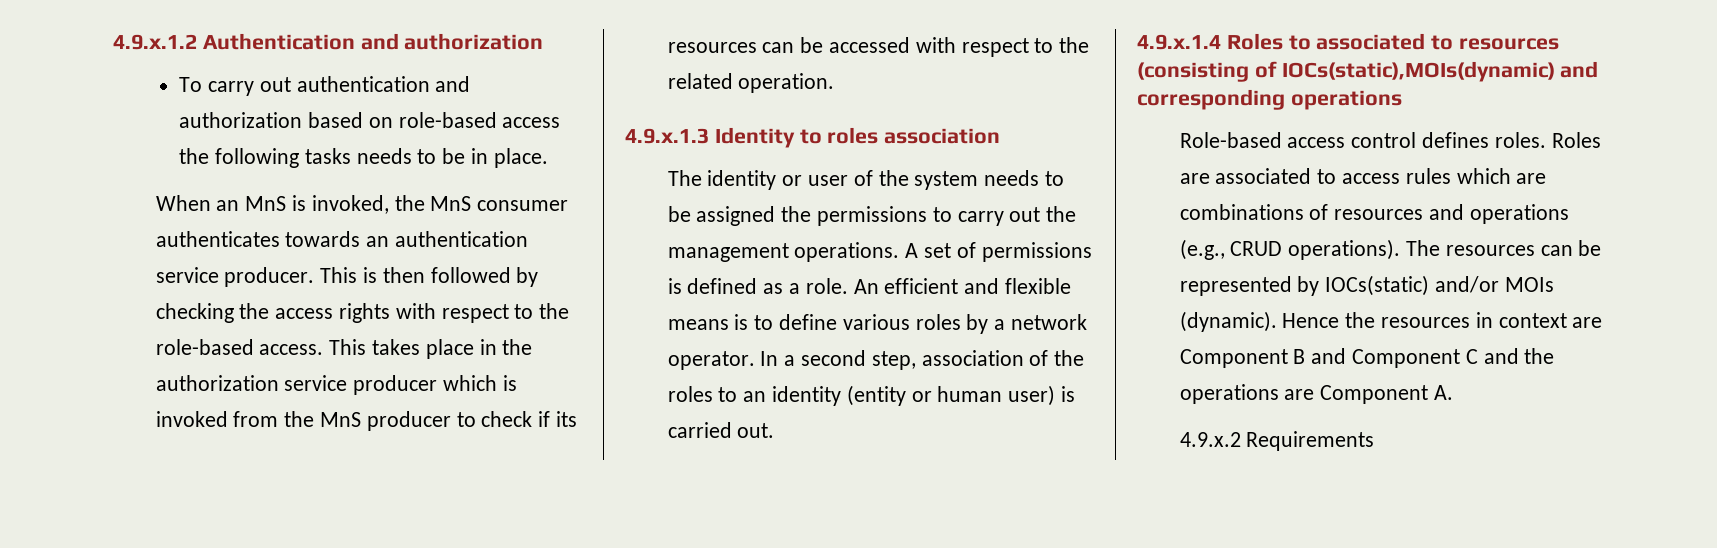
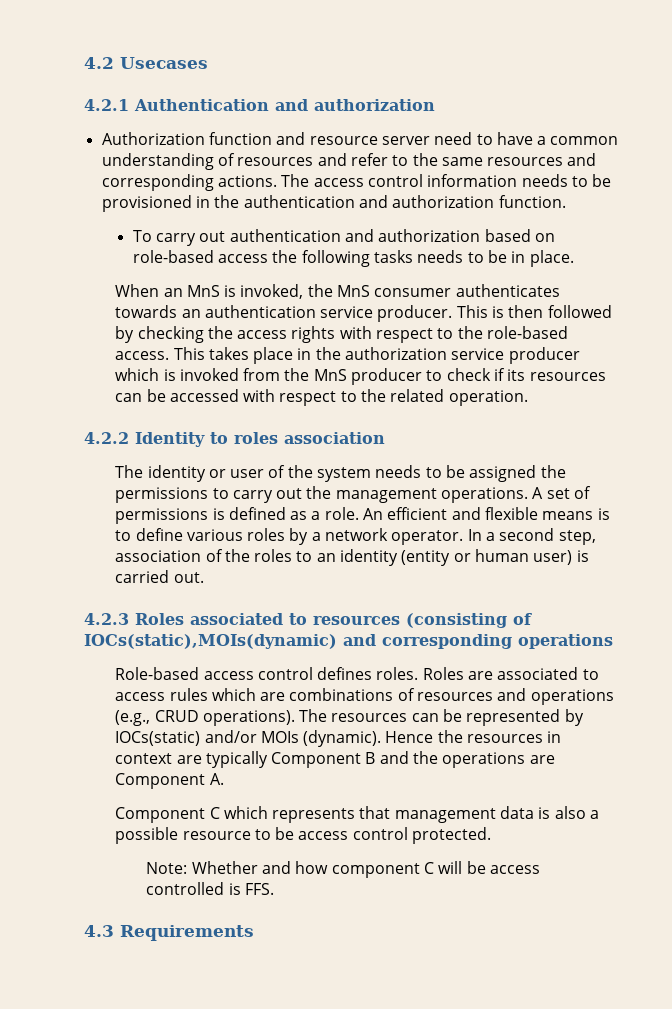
- 4.9.x.1.2 Authentication and authorization
+ 4.2 Usecases
+ 4.2.1 Authentication and authorization
+ Authorization function and resource server need to have a common understanding of resources and refer to the same resources and corresponding actions. The access control information needs to be provisioned in the authentication and authorization function.
- 4.9.x.1.3 Identity to roles association
+ 4.2.2 Identity to roles association
- 4.9.x.1.4 Roles to associated to resources (consisting of IOCs(static),MOIs(dynamic) and corresponding operations
+ 4.2.3 Roles associated to resources (consisting of IOCs(static),MOIs(dynamic) and corresponding operations
- Hence the resources in context are Component B and Component C and the operations are Component A.
+ Hence the resources in context are typically Component B and the operations are Component A.
- 4.9.x.2 Requirements
+ Component C which represents that management data is also a possible resource to be access control protected.
+ Note: Whether and how component C will be access controlled is FFS.
+ 4.3 Requirements

